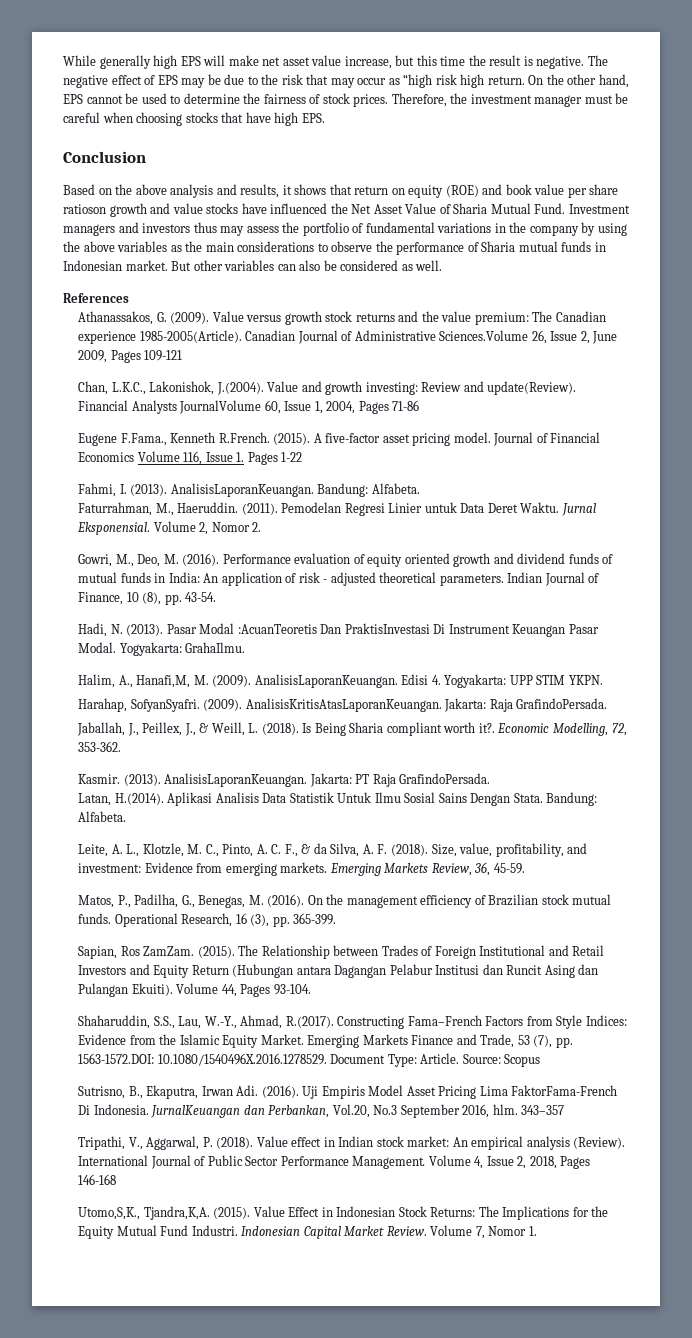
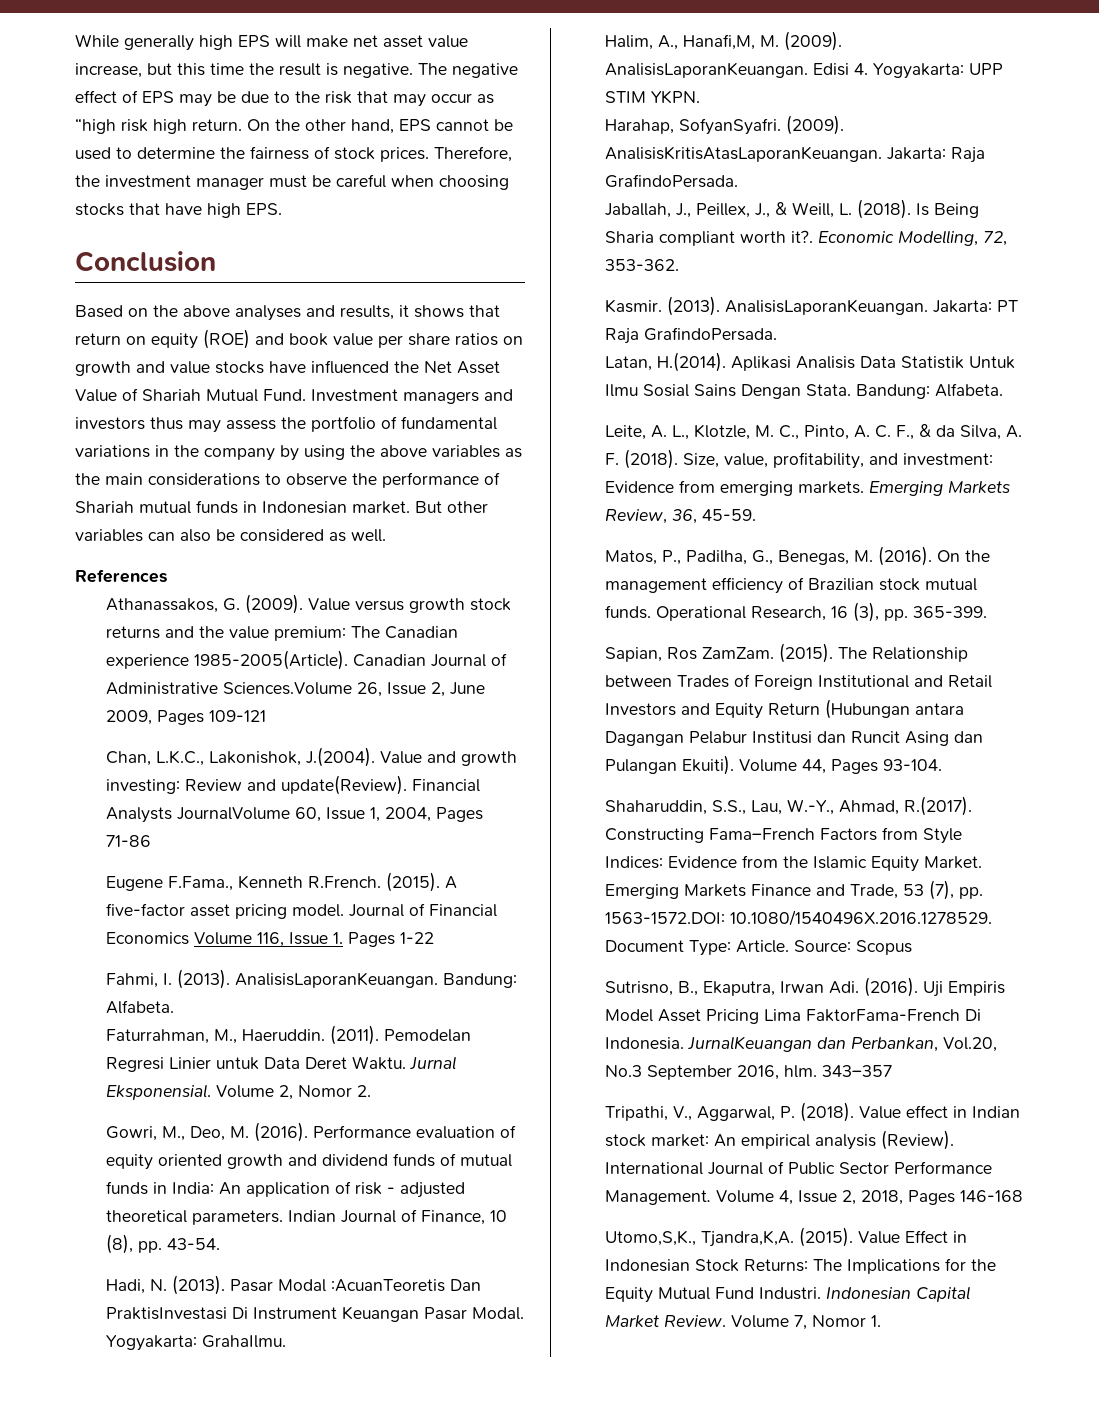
- Based on the above analysis and results, it shows that return on equity (ROE) and book value per share ratioson growth and value stocks have influenced the Net Asset Value of Sharia Mutual Fund.
+ Based on the above analyses and results, it shows that return on equity (ROE) and book value per share ratios on growth and value stocks have influenced the Net Asset Value of Shariah Mutual Fund.
- Investment managers and investors thus may assess the portfolio of fundamental variations in the company by using the above variables as the main considerations to observe the performance of Sharia mutual funds in Indonesian market.
+ Investment managers and investors thus may assess the portfolio of fundamental variations in the company by using the above variables as the main considerations to observe the performance of Shariah mutual funds in Indonesian market.

